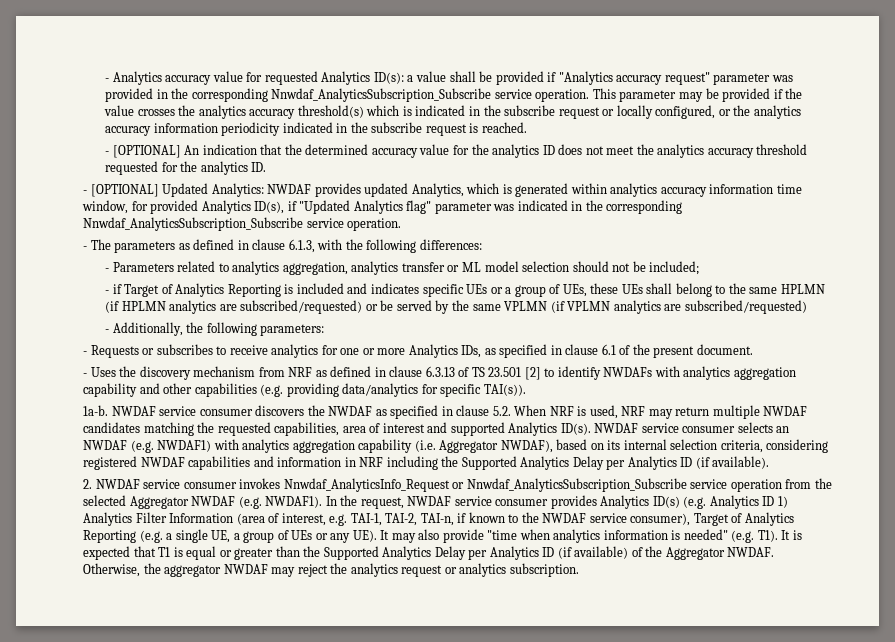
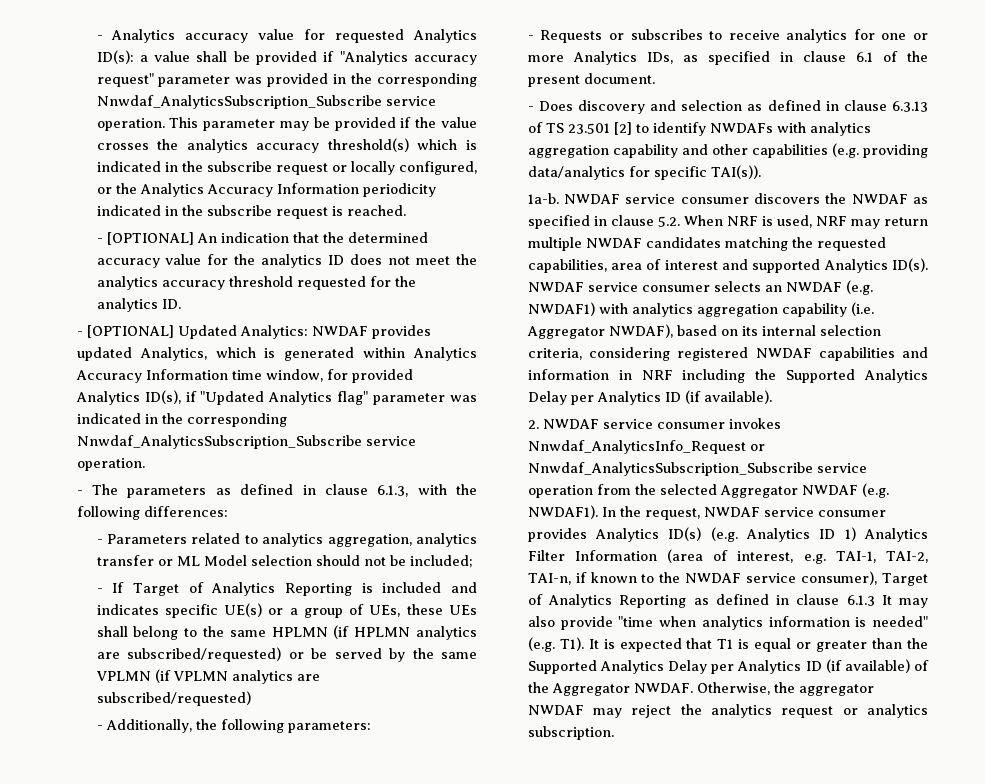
- This parameter may be provided if the value crosses the analytics accuracy threshold(s) which is indicated in the subscribe request or locally configured, or the analytics accuracy information periodicity indicated in the subscribe request is reached.
+ This parameter may be provided if the value crosses the analytics accuracy threshold(s) which is indicated in the subscribe request or locally configured, or the Analytics Accuracy Information periodicity indicated in the subscribe request is reached.
- - [OPTIONAL] Updated Analytics: NWDAF provides updated Analytics, which is generated within analytics accuracy information time window, for provided Analytics ID(s), if "Updated Analytics flag" parameter was indicated in the corresponding Nnwdaf_AnalyticsSubscription_Subscribe service operation.
+ - [OPTIONAL] Updated Analytics: NWDAF provides updated Analytics, which is generated within Analytics Accuracy Information time window, for provided Analytics ID(s), if "Updated Analytics flag" parameter was indicated in the corresponding Nnwdaf_AnalyticsSubscription_Subscribe service operation.
- - Parameters related to analytics aggregation, analytics transfer or ML model selection should not be included;
+ - Parameters related to analytics aggregation, analytics transfer or ML Model selection should not be included;
- - if Target of Analytics Reporting is included and indicates specific UEs or a group of UEs, these UEs shall belong to the same HPLMN (if HPLMN analytics are subscribed/requested) or be served by the same VPLMN (if VPLMN analytics are subscribed/requested)
+ - If Target of Analytics Reporting is included and indicates specific UE(s) or a group of UEs, these UEs shall belong to the same HPLMN (if HPLMN analytics are subscribed/requested) or be served by the same VPLMN (if VPLMN analytics are subscribed/requested)
- - Uses the discovery mechanism from NRF as defined in clause 6.3.13 of TS 23.501 [2] to identify NWDAFs with analytics aggregation capability and other capabilities (e.g. providing data/analytics for specific TAI(s)).
+ - Does discovery and selection as defined in clause 6.3.13 of TS 23.501 [2] to identify NWDAFs with analytics aggregation capability and other capabilities (e.g. providing data/analytics for specific TAI(s)).
- In the request, NWDAF service consumer provides Analytics ID(s) (e.g. Analytics ID 1) Analytics Filter Information (area of interest, e.g. TAI-1, TAI-2, TAI-n, if known to the NWDAF service consumer), Target of Analytics Reporting (e.g. a single UE, a group of UEs or any UE). It may also provide "time when analytics information is needed" (e.g. T1). It is expected that T1 is equal or greater than the Supported Analytics Delay per Analytics ID (if available) of the Aggregator NWDAF.
+ In the request, NWDAF service consumer provides Analytics ID(s) (e.g. Analytics ID 1) Analytics Filter Information (area of interest, e.g. TAI-1, TAI-2, TAI-n, if known to the NWDAF service consumer), Target of Analytics Reporting as defined in clause 6.1.3 It may also provide "time when analytics information is needed" (e.g. T1). It is expected that T1 is equal or greater than the Supported Analytics Delay per Analytics ID (if available) of the Aggregator NWDAF.

